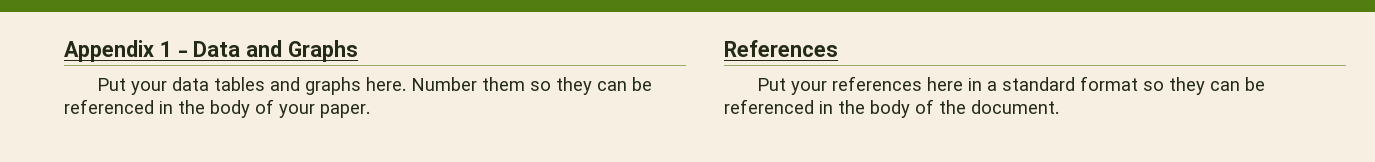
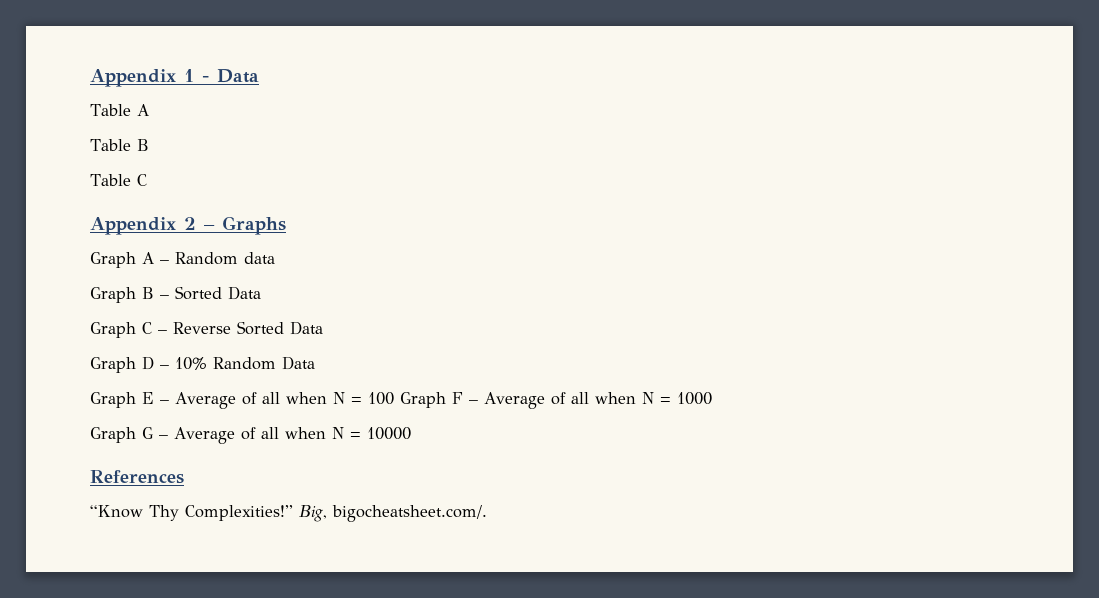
- Appendix 1 - Data and Graphs
- Put your data tables and graphs here. Number them so they can be referenced in the body of your paper.
+ Appendix 1 - Data
+ Table A
+ Table B
+ Table C
+ Appendix 2 – Graphs
+ Graph A – Random data
+ Graph B – Sorted Data
+ Graph C – Reverse Sorted Data
+ Graph D – 10% Random Data
+ Graph E – Average of all when N = 100 Graph F – Average of all when N = 1000
+ Graph G – Average of all when N = 10000
  References
- Put your references here in a standard format so they can be referenced in the body of the document.
+ “Know Thy Complexities!” Big, bigocheatsheet.com/.

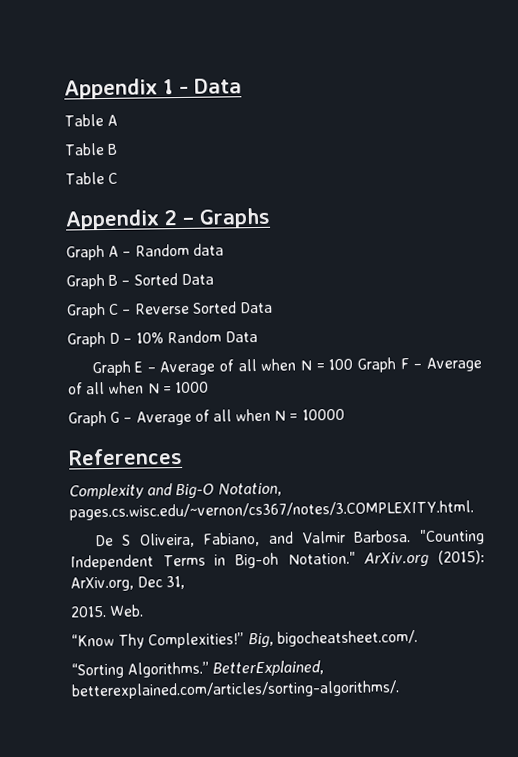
+ Complexity and Big-O Notation, pages.cs.wisc.edu/~vernon/cs367/notes/3.COMPLEXITY.html.
+ De S Oliveira, Fabiano, and Valmir Barbosa. "Counting Independent Terms in Big-oh Notation." ArXiv.org (2015): ArXiv.org, Dec 31,
+ 2015. Web.
+ “Sorting Algorithms.” BetterExplained, betterexplained.com/articles/sorting-algorithms/.

